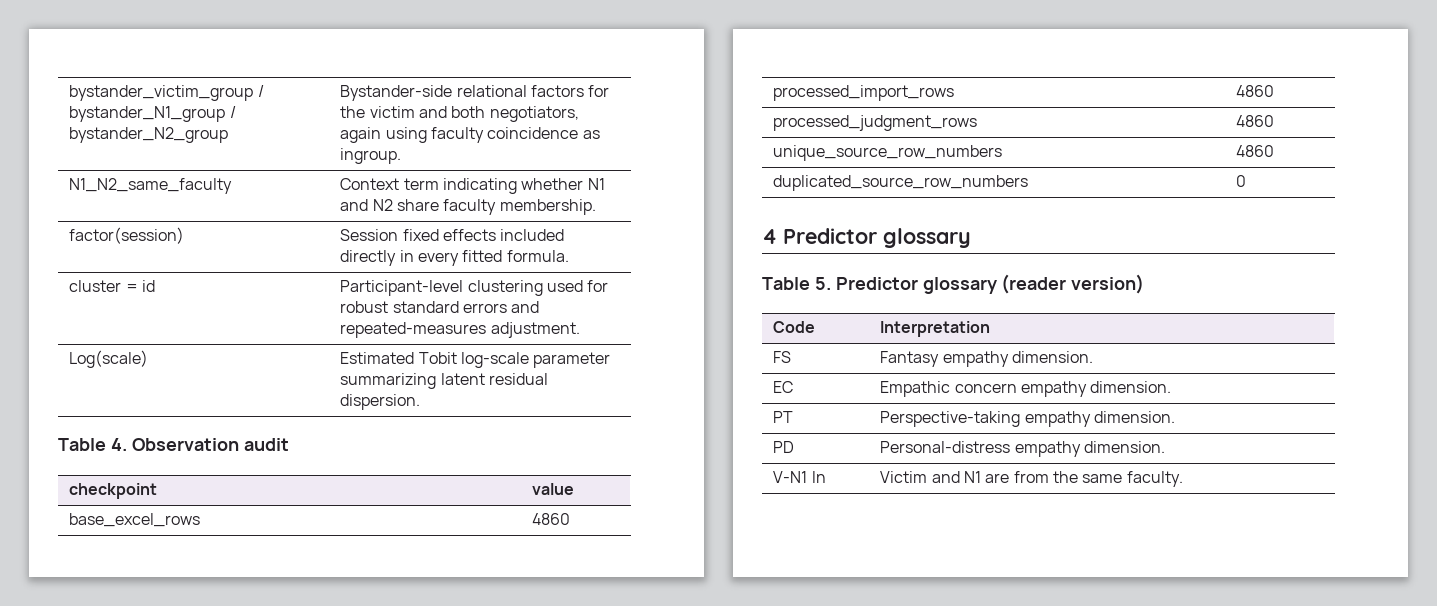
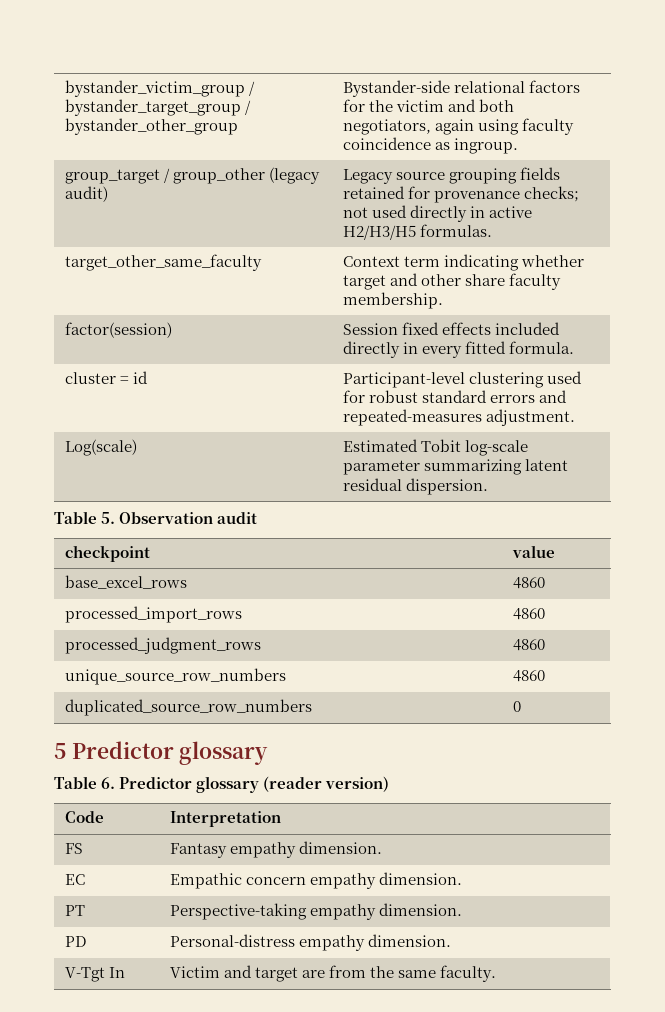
- bystander_victim_group / bystander_N1_group / bystander_N2_group | Bystander-side relational factors for the victim and both negotiators, again using faculty coincidence as ingroup.
+ bystander_victim_group / bystander_target_group / bystander_other_group | Bystander-side relational factors for the victim and both negotiators, again using faculty coincidence as ingroup.
- N1_N2_same_faculty | Context term indicating whether N1 and N2 share faculty membership.
+ group_target / group_other (legacy audit) | Legacy source grouping fields retained for provenance checks; not used directly in active H2/H3/H5 formulas.
+ target_other_same_faculty | Context term indicating whether target and other share faculty membership.
- Table 4. Observation audit
+ Table 5. Observation audit
- 4 Predictor glossary
+ 5 Predictor glossary
- Table 5. Predictor glossary (reader version)
+ Table 6. Predictor glossary (reader version)
- V-N1 In | Victim and N1 are from the same faculty.
+ V-Tgt In | Victim and target are from the same faculty.

